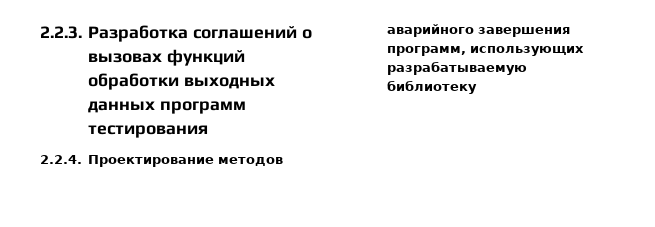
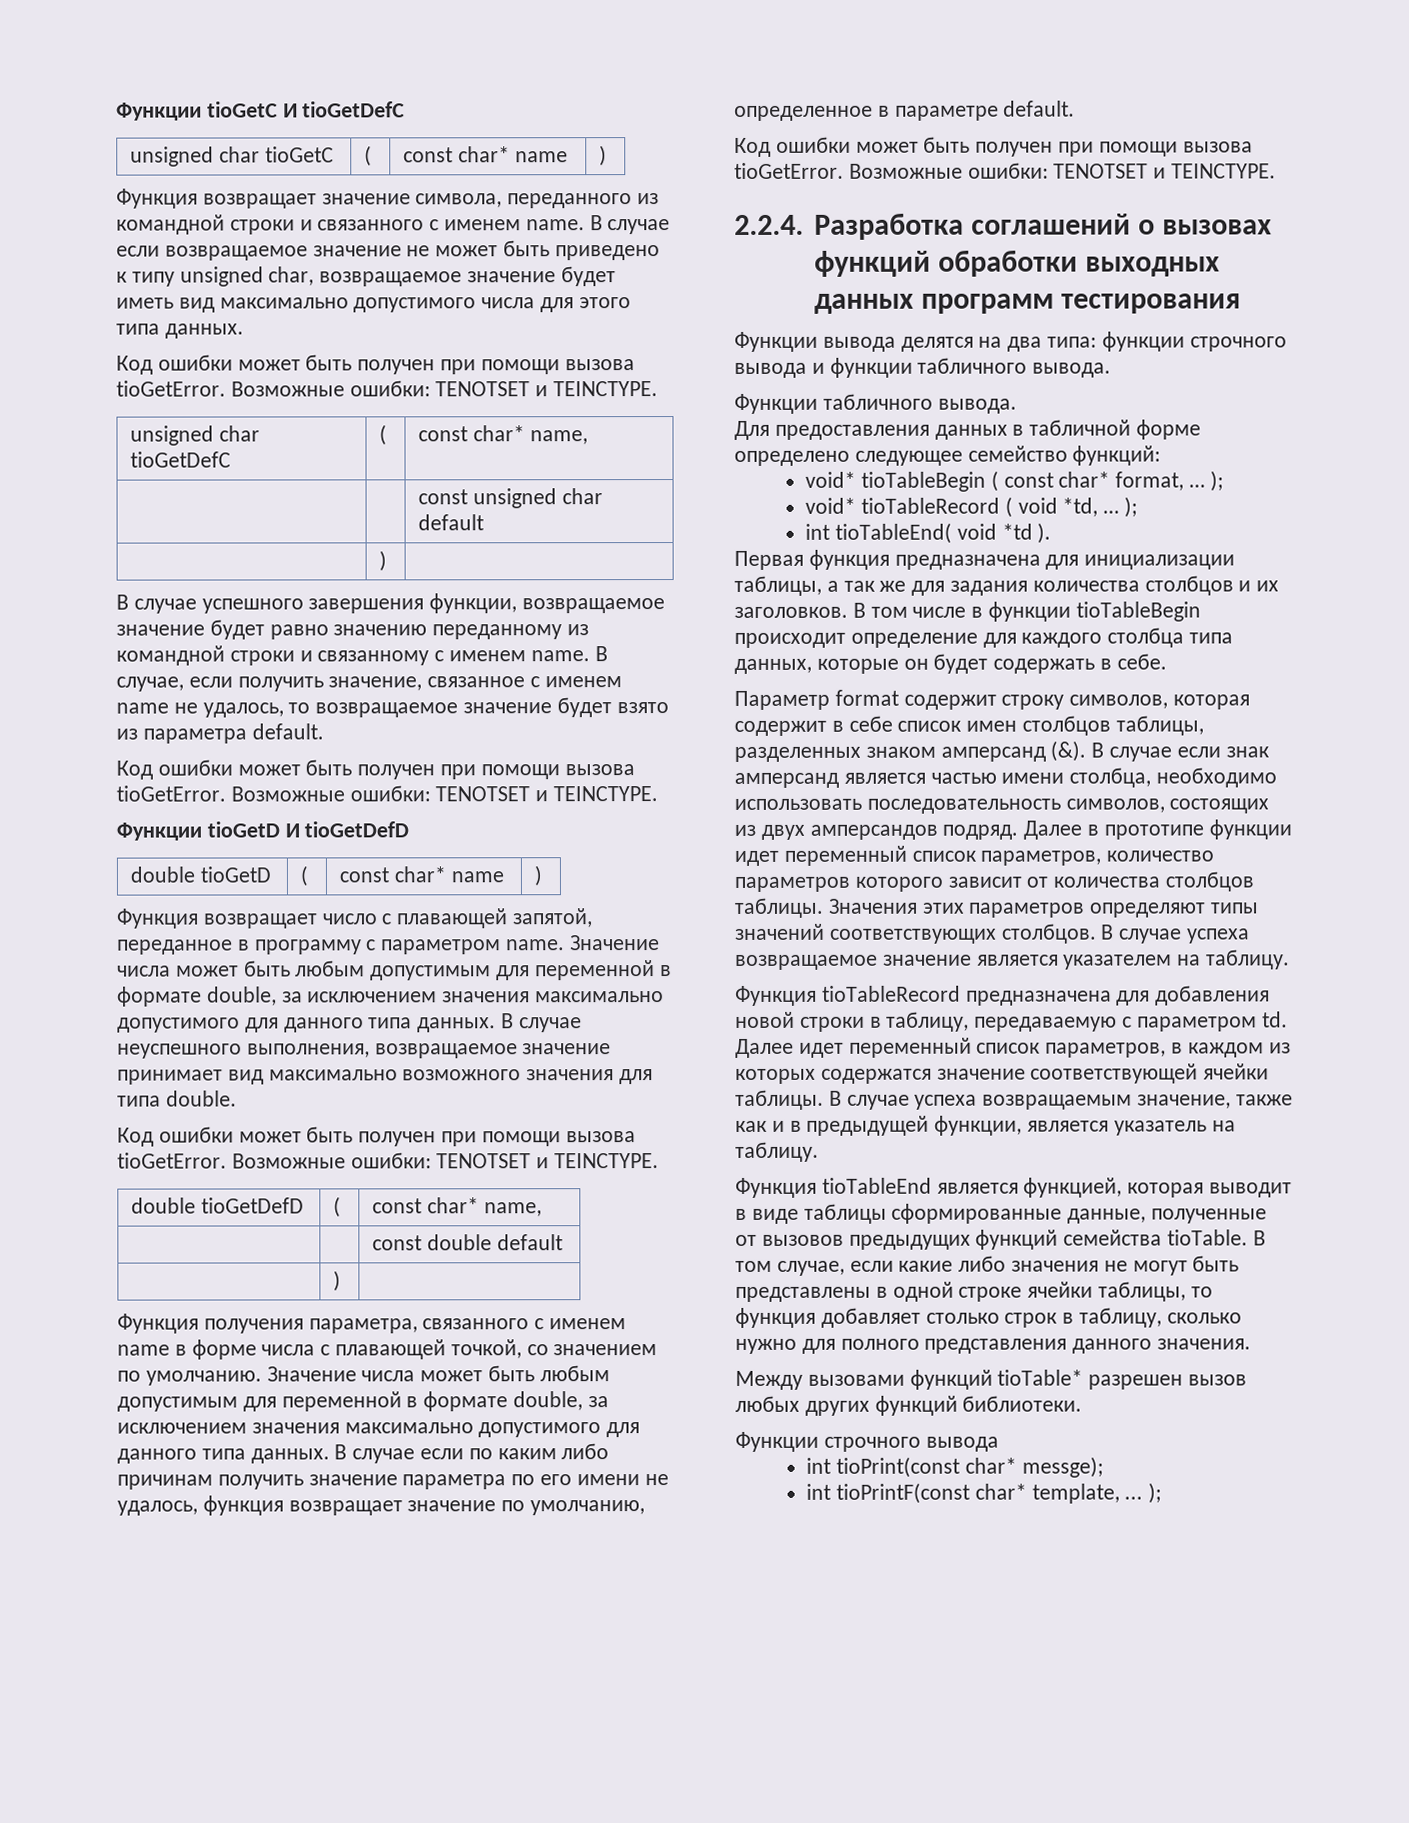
- 2.2.3. Разработка соглашений о вызовах функций обработки выходных данных программ тестирования
+ Функции tioGetC И tioGetDefC
+ unsigned char tioGetC | ( | const char* name | )
+ Функция возвращает значение символа, переданного из командной строки и связанного с именем name. В случае если возвращаемое значение не может быть приведено к типу unsigned char, возвращаемое значение будет иметь вид максимально допустимого числа для этого типа данных.
+ Код ошибки может быть получен при помощи вызова tioGetError. Возможные ошибки: TENOTSET и TEINCTYPE.
+ unsigned char tioGetDefC | ( | const char* name,
+ | | сonst unsigned char default
+ | ) |
+ В случае успешного завершения функции, возвращаемое значение будет равно значению переданному из командной строки и связанному с именем name. В случае, если получить значение, связанное с именем name не удалось, то возвращаемое значение будет взято из параметра default.
+ Код ошибки может быть получен при помощи вызова tioGetError. Возможные ошибки: TENOTSET и TEINCTYPE.
+ Функции tioGetD И tioGetDefD
+ double tioGetD | ( | const char* name | )
+ Функция возвращает число с плавающей запятой, переданное в программу с параметром name. Значение числа может быть любым допустимым для переменной в формате double, за исключением значения максимально допустимого для данного типа данных. В случае неуспешного выполнения, возвращаемое значение принимает вид максимально возможного значения для типа double.
+ Код ошибки может быть получен при помощи вызова tioGetError. Возможные ошибки: TENOTSET и TEINCTYPE.
+ double tioGetDefD | ( | const char* name,
+ | | const double default
+ | ) |
+ Функция получения параметра, связанного с именем name в форме числа с плавающей точкой, со значением по умолчанию. Значение числа может быть любым допустимым для переменной в формате double, за исключением значения максимально допустимого для данного типа данных. В случае если по каким либо причинам получить значение параметра по его имени не удалось, функция возвращает значение по умолчанию, определенное в параметре default.
+ Код ошибки может быть получен при помощи вызова tioGetError. Возможные ошибки: TENOTSET и TEINCTYPE.
+ 2.2.4. Разработка соглашений о вызовах функций обработки выходных данных программ тестирования
- 2.2.4. Проектирование методов аварийного завершения программ, использующих разрабатываемую библиотеку
+ Функции вывода делятся на два типа: функции строчного вывода и функции табличного вывода.
+ Функции табличного вывода.
+ Для предоставления данных в табличной форме определено следующее семейство функций:
+ void* tioTableBegin ( const char* format, … );
+ void* tioTableRecord ( void *td, … );
+ int tioTableEnd( void *td ).
+ Первая функция предназначена для инициализации таблицы, а так же для задания количества столбцов и их заголовков. В том числе в функции tioTableBegin происходит определение для каждого столбца типа данных, которые он будет содержать в себе.
+ Параметр format содержит строку символов, которая содержит в себе список имен столбцов таблицы, разделенных знаком амперсанд (&). В случае если знак амперсанд является частью имени столбца, необходимо использовать последовательность символов, состоящих из двух амперсандов подряд. Далее в прототипе функции идет переменный список параметров, количество параметров которого зависит от количества столбцов таблицы. Значения этих параметров определяют типы значений соответствующих столбцов. В случае успеха возвращаемое значение является указателем на таблицу.
+ Функция tioTableRecord предназначена для добавления новой строки в таблицу, передаваемую с параметром td. Далее идет переменный список параметров, в каждом из которых содержатся значение соответствующей ячейки таблицы. В случае успеха возвращаемым значение, также как и в предыдущей функции, является указатель на таблицу.
+ Функция tioTableEnd является функцией, которая выводит в виде таблицы сформированные данные, полученные от вызовов предыдущих функций семейства tioTable. В том случае, если какие либо значения не могут быть представлены в одной строке ячейки таблицы, то функция добавляет столько строк в таблицу, сколько нужно для полного представления данного значения.
+ Между вызовами функций tioTable* разрешен вызов любых других функций библиотеки.
+ Функции строчного вывода
+ int tioPrint(const char* messge);
+ int tioPrintF(const char* template, ... );

